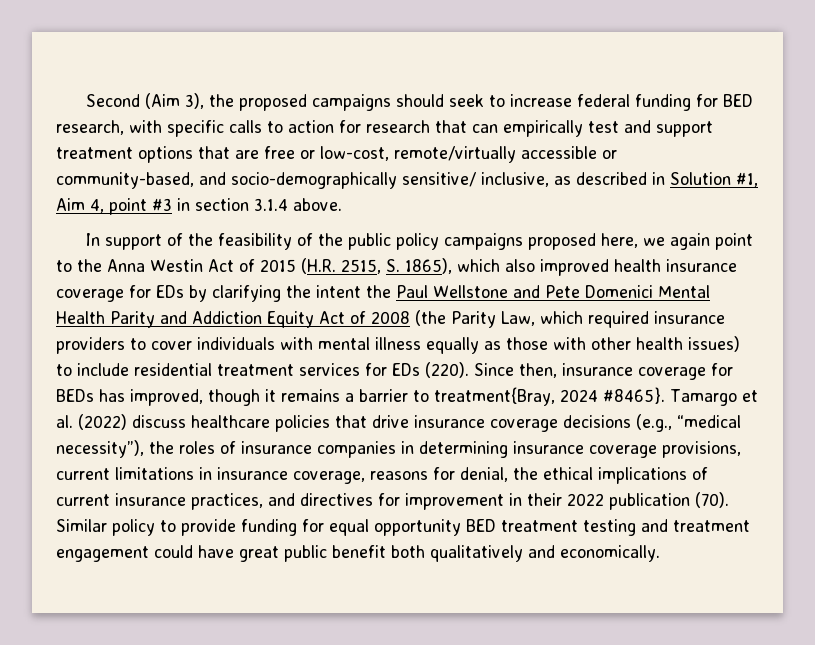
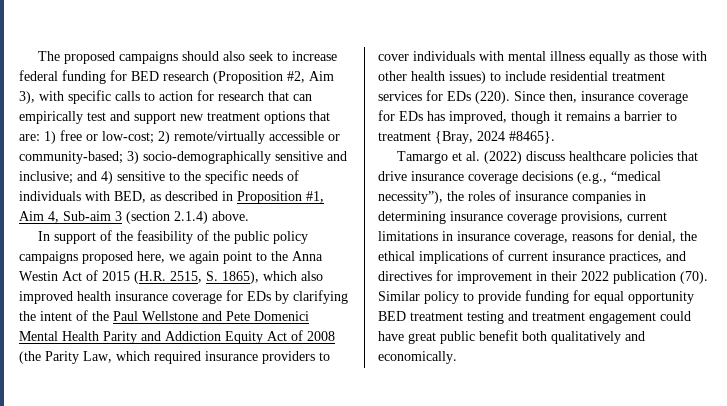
- Second (Aim 3), the proposed campaigns should seek to increase federal funding for BED research, with specific calls to action for research that can empirically test and support treatment options that are free or low-cost, remote/virtually accessible or community-based, and socio-demographically sensitive/ inclusive, as described in Solution #1, Aim 4, point #3 in section 3.1.4 above.
+ The proposed campaigns should also seek to increase federal funding for BED research (Proposition #2, Aim 3), with specific calls to action for research that can empirically test and support new treatment options that are: 1) free or low-cost; 2) remote/virtually accessible or community-based; 3) socio-demographically sensitive and inclusive; and 4) sensitive to the specific needs of individuals with BED, as described in Proposition #1, Aim 4, Sub-aim 3 (section 2.1.4) above.
- In support of the feasibility of the public policy campaigns proposed here, we again point to the Anna Westin Act of 2015 (H.R. 2515, S. 1865), which also improved health insurance coverage for EDs by clarifying the intent the Paul Wellstone and Pete Domenici Mental Health Parity and Addiction Equity Act of 2008 (the Parity Law, which required insurance providers to cover individuals with mental illness equally as those with other health issues) to include residential treatment services for EDs (220).
+ In support of the feasibility of the public policy campaigns proposed here, we again point to the Anna Westin Act of 2015 (H.R. 2515, S. 1865), which also improved health insurance coverage for EDs by clarifying the intent of the Paul Wellstone and Pete Domenici Mental Health Parity and Addiction Equity Act of 2008 (the Parity Law, which required insurance providers to cover individuals with mental illness equally as those with other health issues) to include residential treatment services for EDs (220).
- Since then, insurance coverage for BEDs has improved, though it remains a barrier to treatment{Bray, 2024 #8465}. Tamargo et al. (2022) discuss healthcare policies that drive insurance coverage decisions (e.g., “medical necessity”), the roles of insurance companies in determining insurance coverage provisions, current limitations in insurance coverage, reasons for denial, the ethical implications of current insurance practices, and directives for improvement in their 2022 publication (70).
+ Since then, insurance coverage for EDs has improved, though it remains a barrier to treatment {Bray, 2024 #8465}.
+ Tamargo et al. (2022) discuss healthcare policies that drive insurance coverage decisions (e.g., “medical necessity”), the roles of insurance companies in determining insurance coverage provisions, current limitations in insurance coverage, reasons for denial, the ethical implications of current insurance practices, and directives for improvement in their 2022 publication (70).

